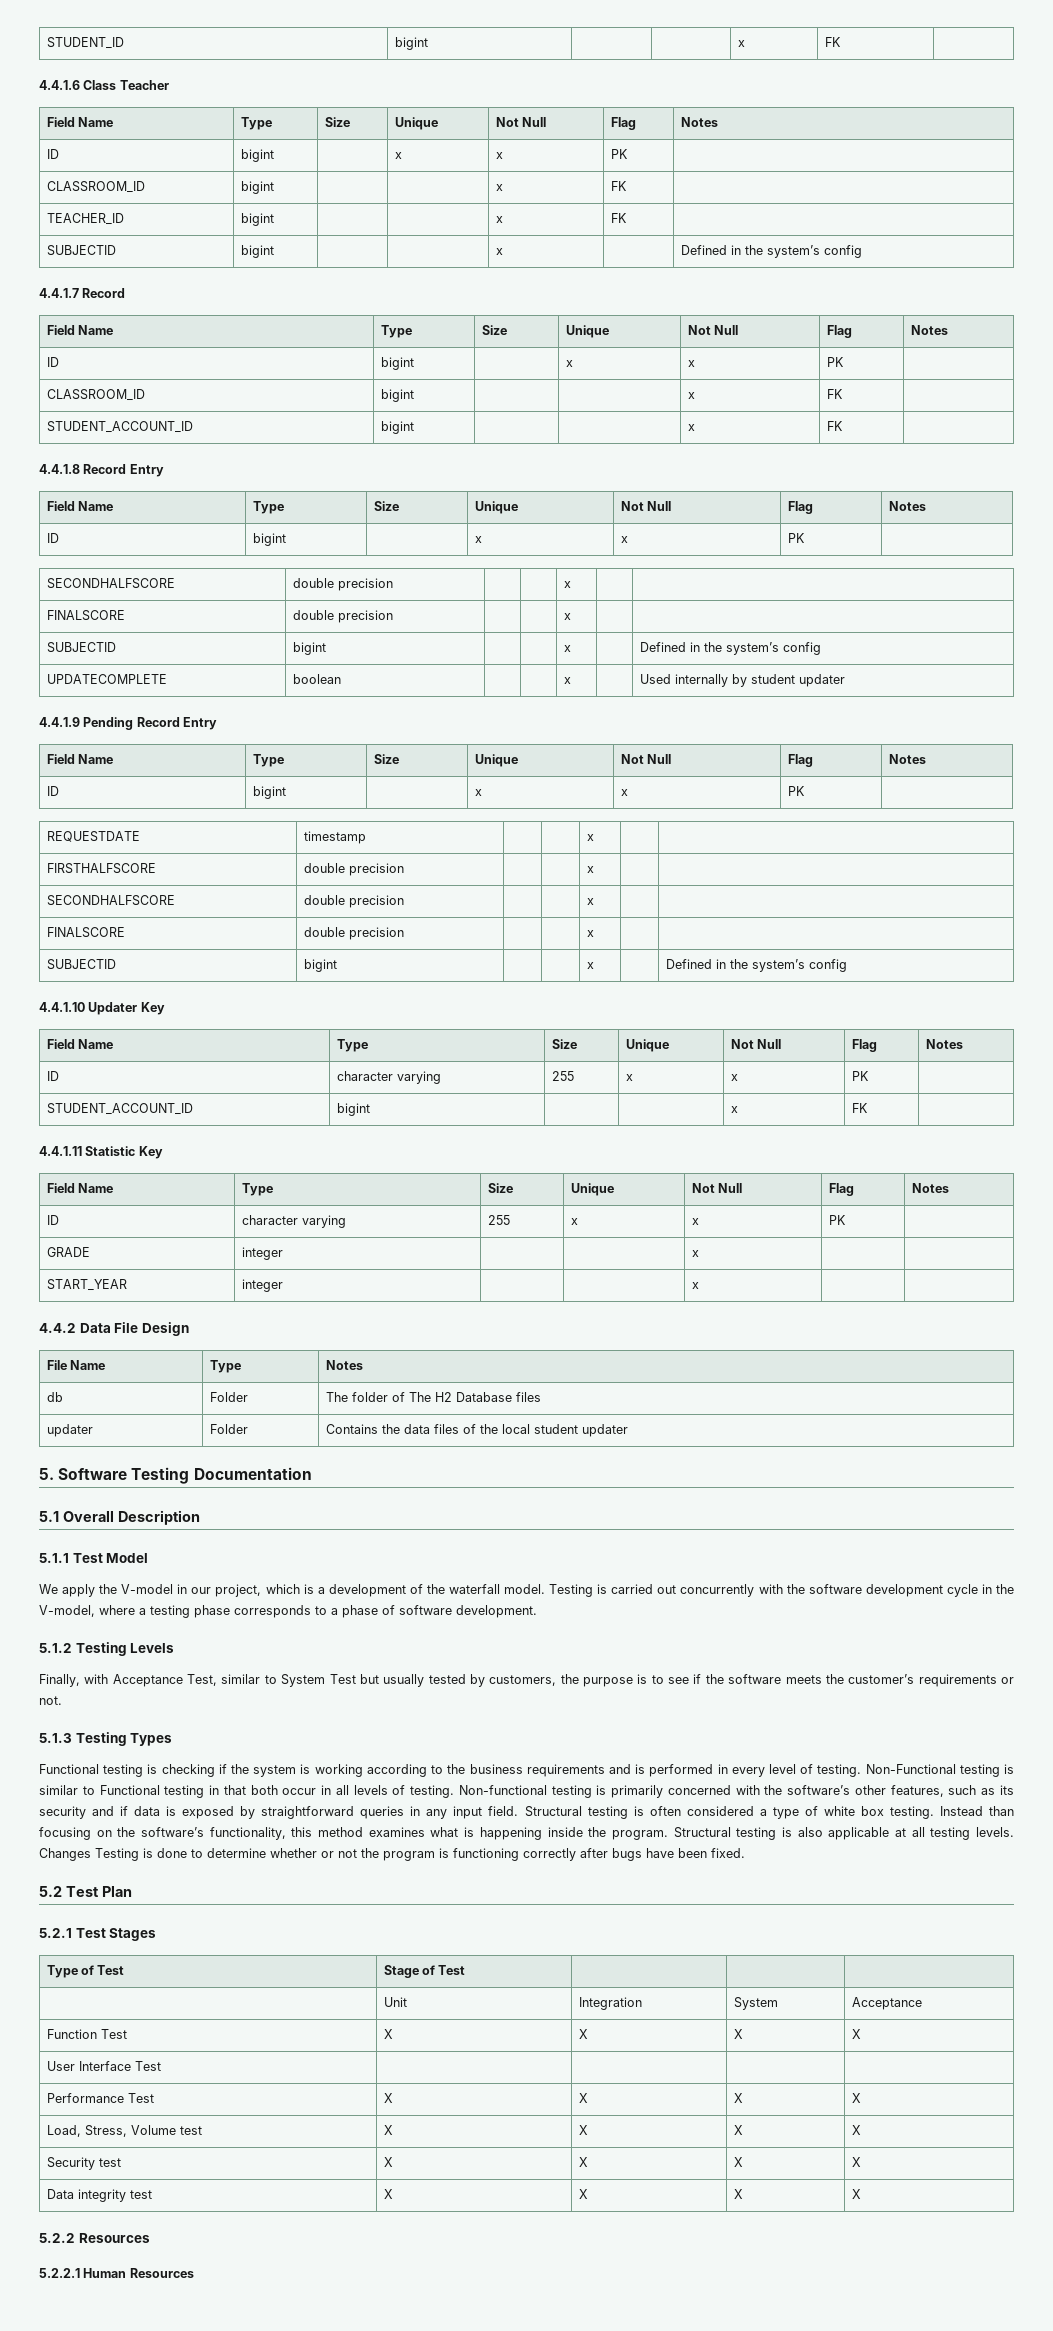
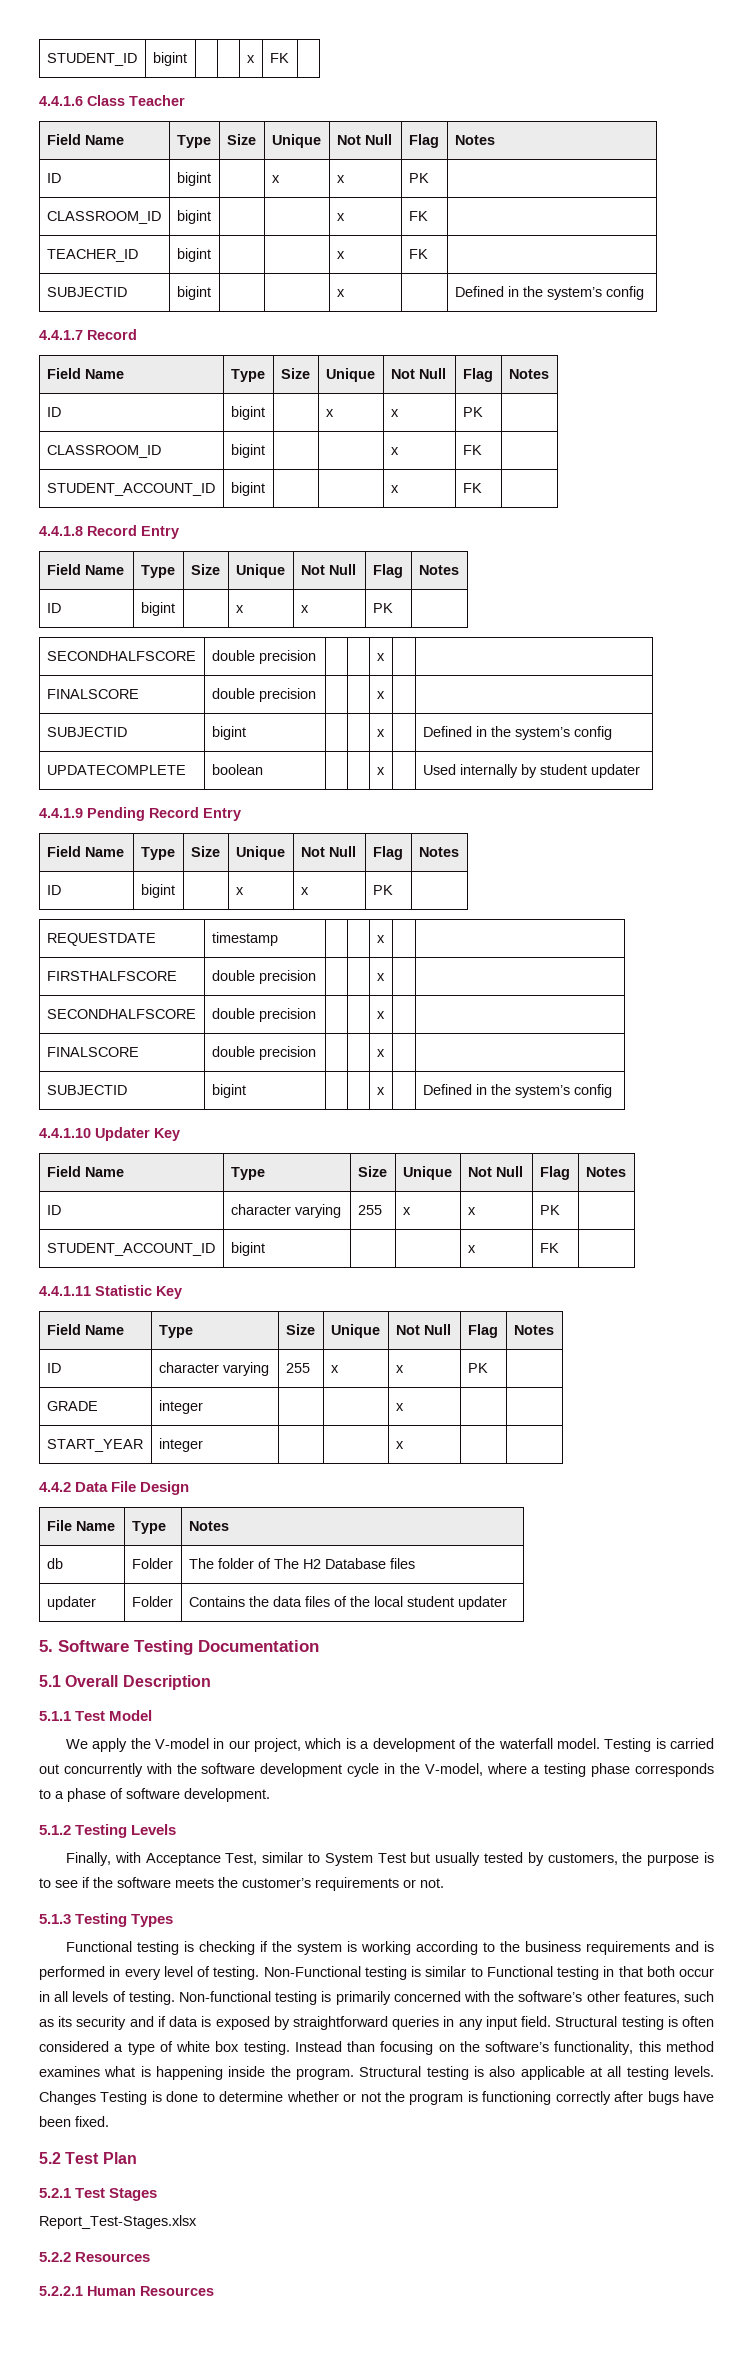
- Type of Test | Stage of Test | | |
- | Unit | Integration | System | Acceptance
- Function Test | X | X | X | X
- User Interface Test | | | |
- Performance Test | X | X | X | X
- Load, Stress, Volume test | X | X | X | X
- Security test | X | X | X | X
- Data integrity test | X | X | X | X
+ Report_Test-Stages.xlsx

